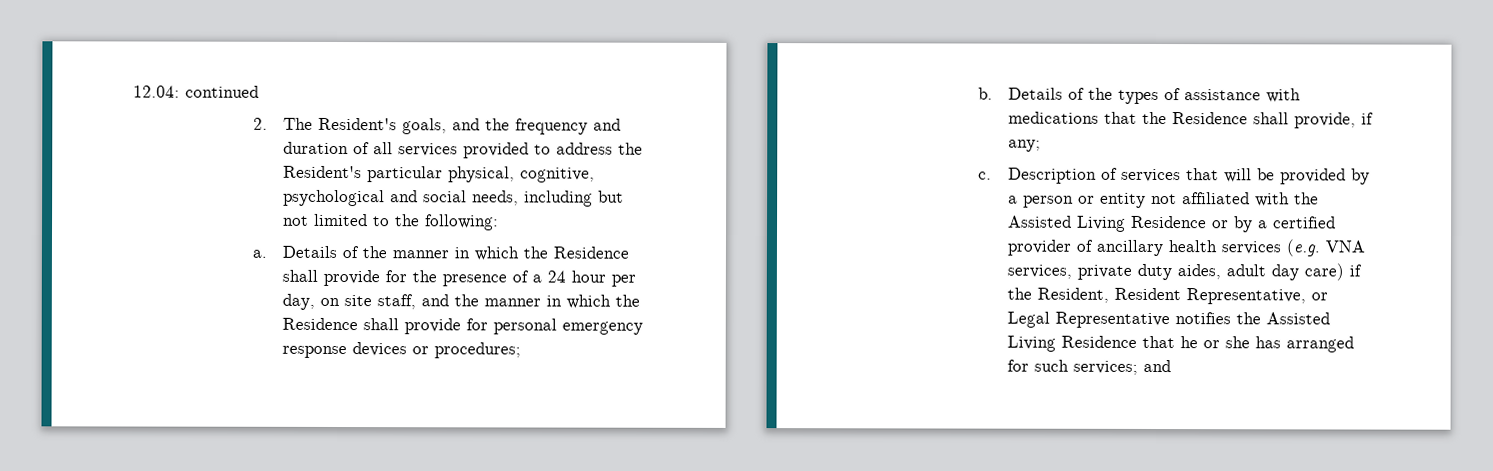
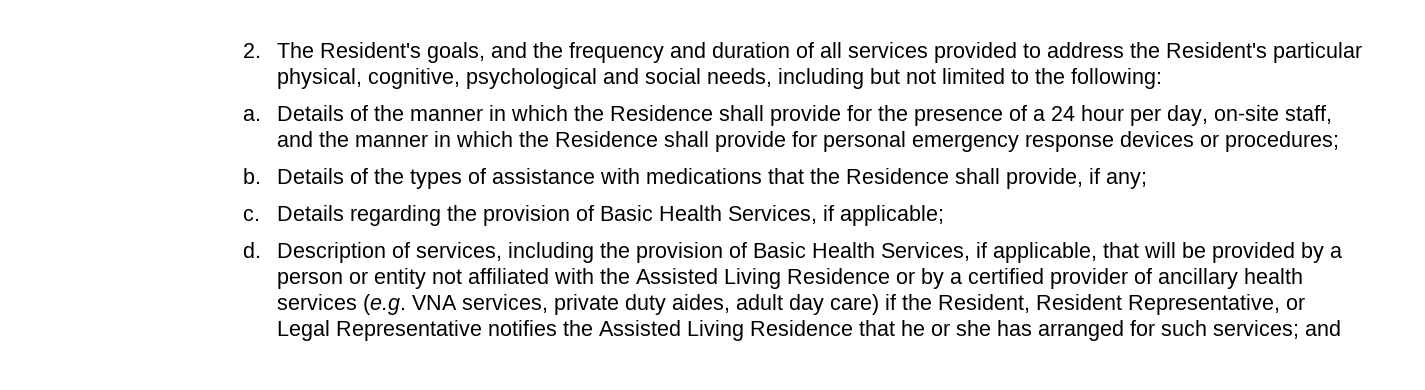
- 12.04: continued
- Details of the manner in which the Residence shall provide for the presence of a 24 hour per day, on site staff, and the manner in which the Residence shall provide for personal emergency response devices or procedures;
+ Details of the manner in which the Residence shall provide for the presence of a 24 hour per day, on-site staff, and the manner in which the Residence shall provide for personal emergency response devices or procedures;
- Description of services that will be provided by a person or entity not affiliated with the Assisted Living Residence or by a certified provider of ancillary health services (e.g. VNA services, private duty aides, adult day care) if the Resident, Resident Representative, or Legal Representative notifies the Assisted Living Residence that he or she has arranged for such services; and
+ Details regarding the provision of Basic Health Services, if applicable;
+ d. Description of services, including the provision of Basic Health Services, if applicable, that will be provided by a person or entity not affiliated with the Assisted Living Residence or by a certified provider of ancillary health services (e.g. VNA services, private duty aides, adult day care) if the Resident, Resident Representative, or Legal Representative notifies the Assisted Living Residence that he or she has arranged for such services; and

